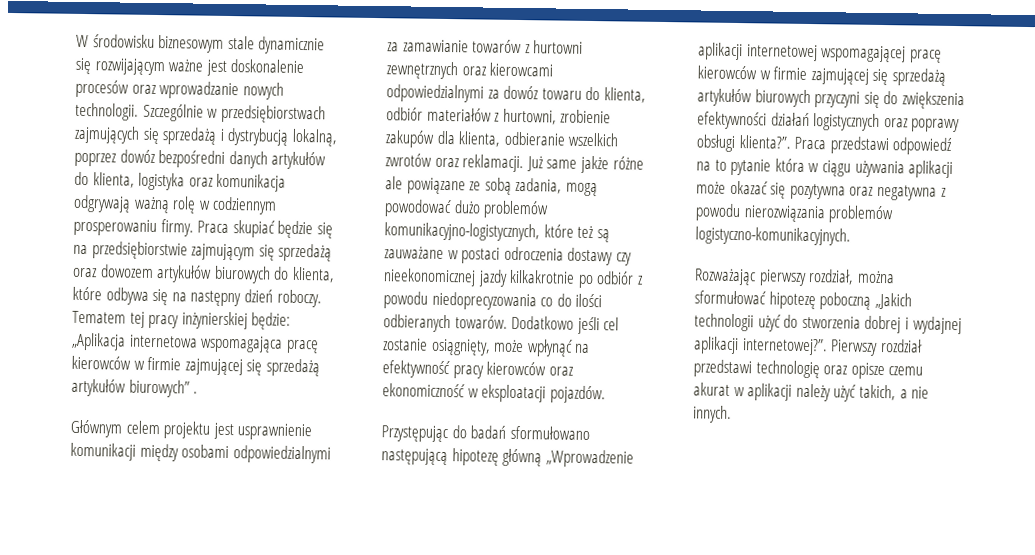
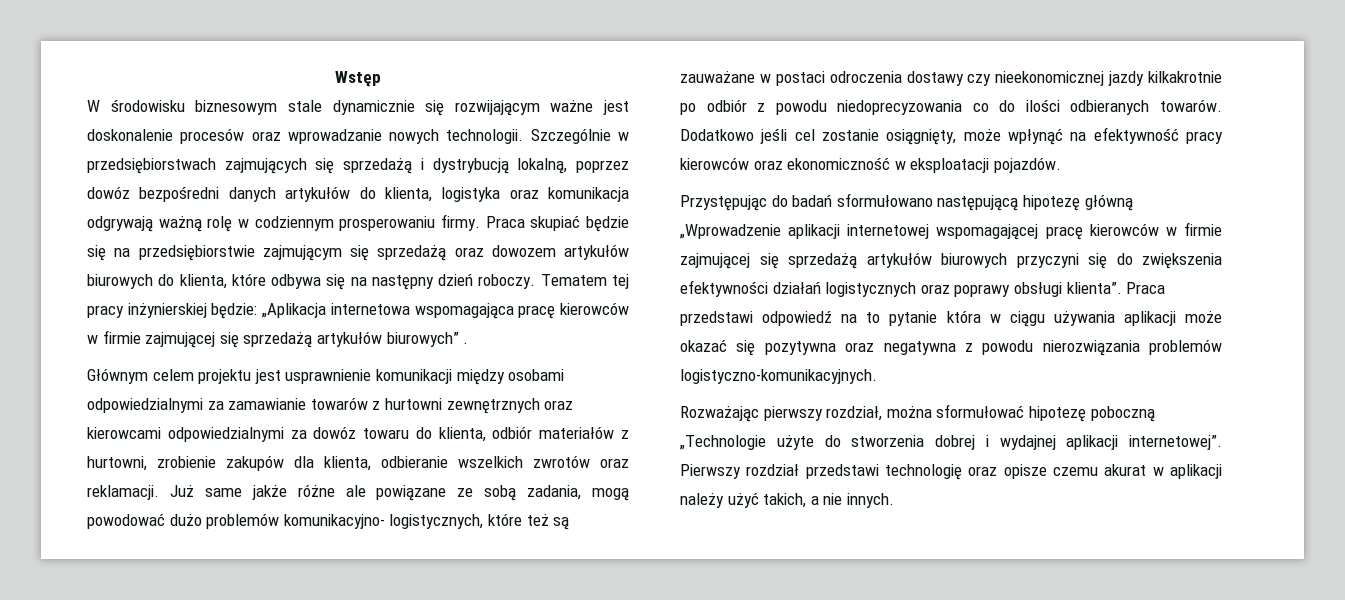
+ Wstęp
- Już same jakże różne ale powiązane ze sobą zadania, mogą powodować dużo problemów komunikacyjno-logistycznych, które też są zauważane w postaci odroczenia dostawy czy nieekonomicznej jazdy kilkakrotnie po odbiór z powodu niedoprecyzowania co do ilości odbieranych towarów.
+ Już same jakże różne ale powiązane ze sobą zadania, mogą powodować dużo problemów komunikacyjno- logistycznych, które też są zauważane w postaci odroczenia dostawy czy nieekonomicznej jazdy kilkakrotnie po odbiór z powodu niedoprecyzowania co do ilości odbieranych towarów.
- Przystępując do badań sformułowano następującą hipotezę główną „Wprowadzenie aplikacji internetowej wspomagającej pracę kierowców w firmie zajmującej się sprzedażą artykułów biurowych przyczyni się do zwiększenia efektywności działań logistycznych oraz poprawy obsługi klienta?”.
+ Przystępując do badań sformułowano następującą hipotezę główną „Wprowadzenie aplikacji internetowej wspomagającej pracę kierowców w firmie zajmującej się sprzedażą artykułów biurowych przyczyni się do zwiększenia efektywności działań logistycznych oraz poprawy obsługi klienta”.
- Rozważając pierwszy rozdział, można sformułować hipotezę poboczną „Jakich technologii użyć do stworzenia dobrej i wydajnej aplikacji internetowej?”.
+ Rozważając pierwszy rozdział, można sformułować hipotezę poboczną „Technologie użyte do stworzenia dobrej i wydajnej aplikacji internetowej”.

